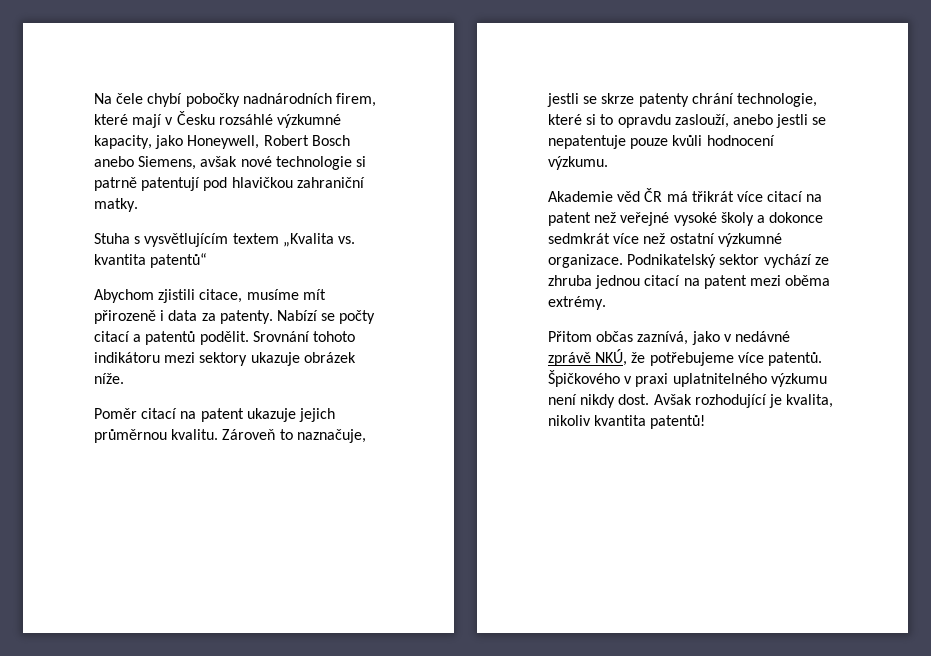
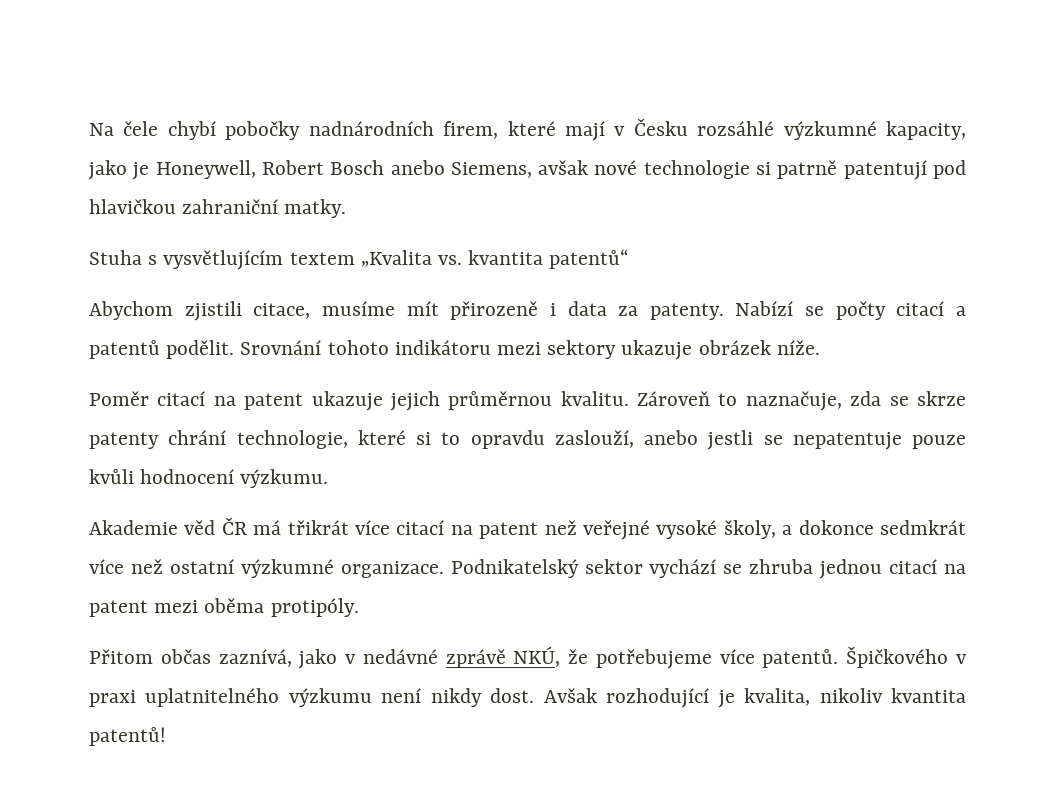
- Na čele chybí pobočky nadnárodních firem, které mají v Česku rozsáhlé výzkumné kapacity, jako Honeywell, Robert Bosch anebo Siemens, avšak nové technologie si patrně patentují pod hlavičkou zahraniční matky.
+ Na čele chybí pobočky nadnárodních firem, které mají v Česku rozsáhlé výzkumné kapacity, jako je Honeywell, Robert Bosch anebo Siemens, avšak nové technologie si patrně patentují pod hlavičkou zahraniční matky.
- Zároveň to naznačuje, jestli se skrze patenty chrání technologie, které si to opravdu zaslouží, anebo jestli se nepatentuje pouze kvůli hodnocení výzkumu.
+ Zároveň to naznačuje, zda se skrze patenty chrání technologie, které si to opravdu zaslouží, anebo jestli se nepatentuje pouze kvůli hodnocení výzkumu.
- Akademie věd ČR má třikrát více citací na patent než veřejné vysoké školy a dokonce sedmkrát více než ostatní výzkumné organizace.
+ Akademie věd ČR má třikrát více citací na patent než veřejné vysoké školy, a dokonce sedmkrát více než ostatní výzkumné organizace.
- Podnikatelský sektor vychází ze zhruba jednou citací na patent mezi oběma extrémy.
+ Podnikatelský sektor vychází se zhruba jednou citací na patent mezi oběma protipóly.

